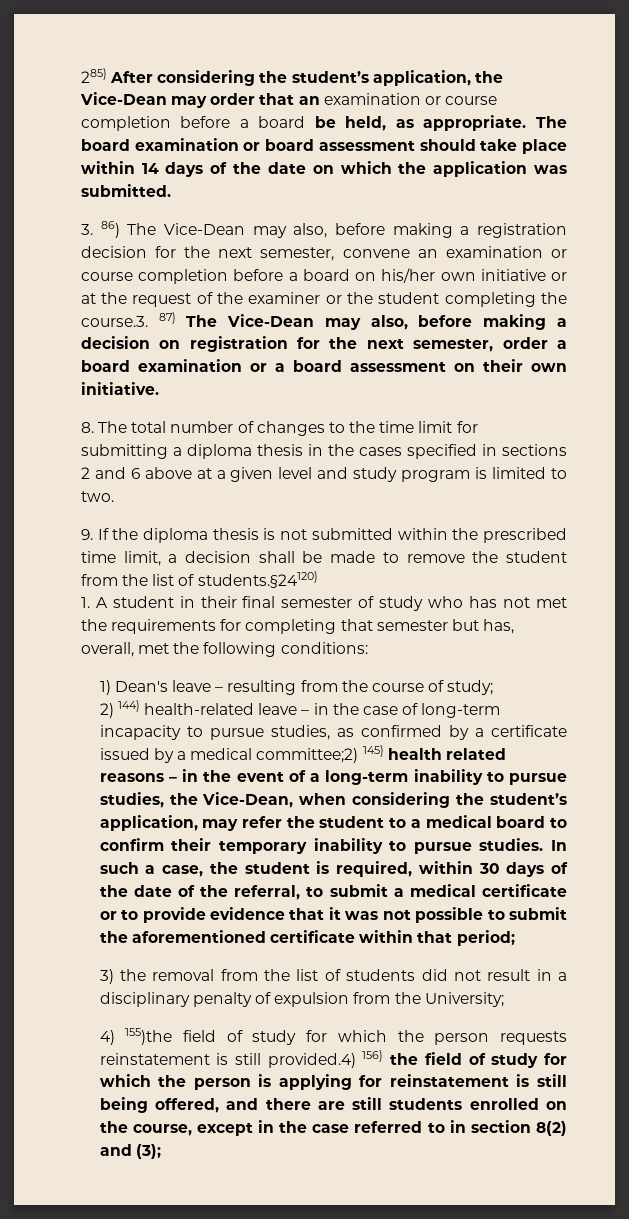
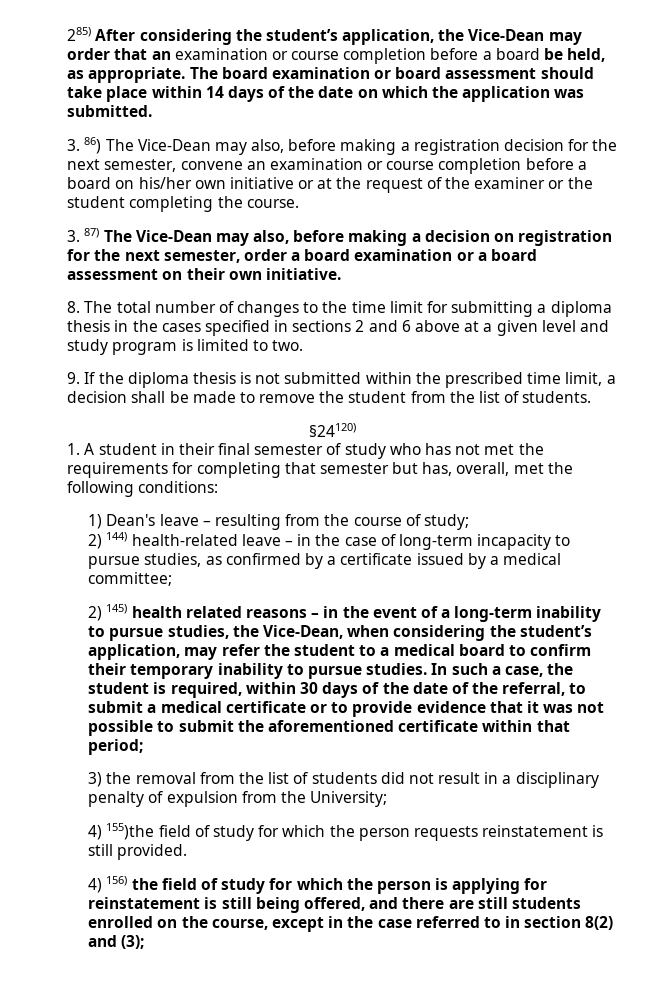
- 3. 86) The Vice-Dean may also, before making a registration decision for the next semester, convene an examination or course completion before a board on his/her own initiative or at the request of the examiner or the student completing the course.3. 87) The Vice-Dean may also, before making a decision on registration for the next semester, order a board examination or a board assessment on their own initiative.
+ 3. 86) The Vice-Dean may also, before making a registration decision for the next semester, convene an examination or course completion before a board on his/her own initiative or at the request of the examiner or the student completing the course.
+ 3. 87) The Vice-Dean may also, before making a decision on registration for the next semester, order a board examination or a board assessment on their own initiative.
- 9. If the diploma thesis is not submitted within the prescribed time limit, a decision shall be made to remove the student from the list of students.§24120)
+ 9. If the diploma thesis is not submitted within the prescribed time limit, a decision shall be made to remove the student from the list of students.
+ §24120)
- 2) 144) health-related leave – in the case of long-term incapacity to pursue studies, as confirmed by a certificate issued by a medical committee;2) 145) health related reasons – in the event of a long-term inability to pursue studies, the Vice-Dean, when considering the student’s application, may refer the student to a medical board to confirm their temporary inability to pursue studies.
+ 2) 144) health-related leave – in the case of long-term incapacity to pursue studies, as confirmed by a certificate issued by a medical committee;
+ 2) 145) health related reasons – in the event of a long-term inability to pursue studies, the Vice-Dean, when considering the student’s application, may refer the student to a medical board to confirm their temporary inability to pursue studies.
- 4) 155)the field of study for which the person requests reinstatement is still provided.4) 156) the field of study for which the person is applying for reinstatement is still being offered, and there are still students enrolled on the course, except in the case referred to in section 8(2) and (3);
+ 4) 155)the field of study for which the person requests reinstatement is still provided.
+ 4) 156) the field of study for which the person is applying for reinstatement is still being offered, and there are still students enrolled on the course, except in the case referred to in section 8(2) and (3);

